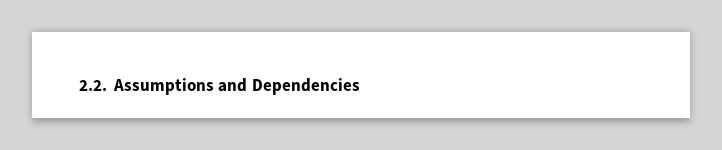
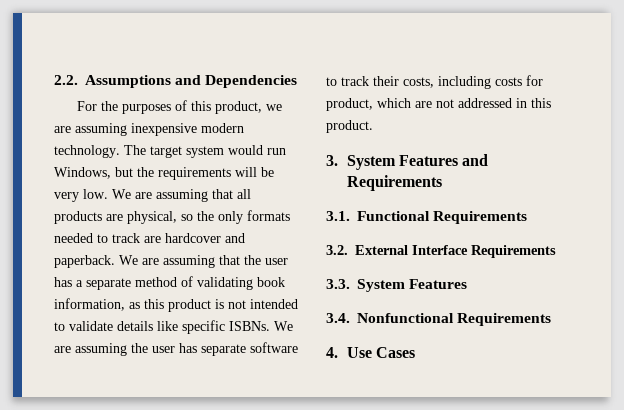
+ For the purposes of this product, we are assuming inexpensive modern technology. The target system would run Windows, but the requirements will be very low. We are assuming that all products are physical, so the only formats needed to track are hardcover and paperback. We are assuming that the user has a separate method of validating book information, as this product is not intended to validate details like specific ISBNs. We are assuming the user has separate software to track their costs, including costs for product, which are not addressed in this product.
+ 3. System Features and Requirements
+ 3.1. Functional Requirements
+ 3.2. External Interface Requirements
+ 3.3. System Features
+ 3.4. Nonfunctional Requirements
+ 4. Use Cases

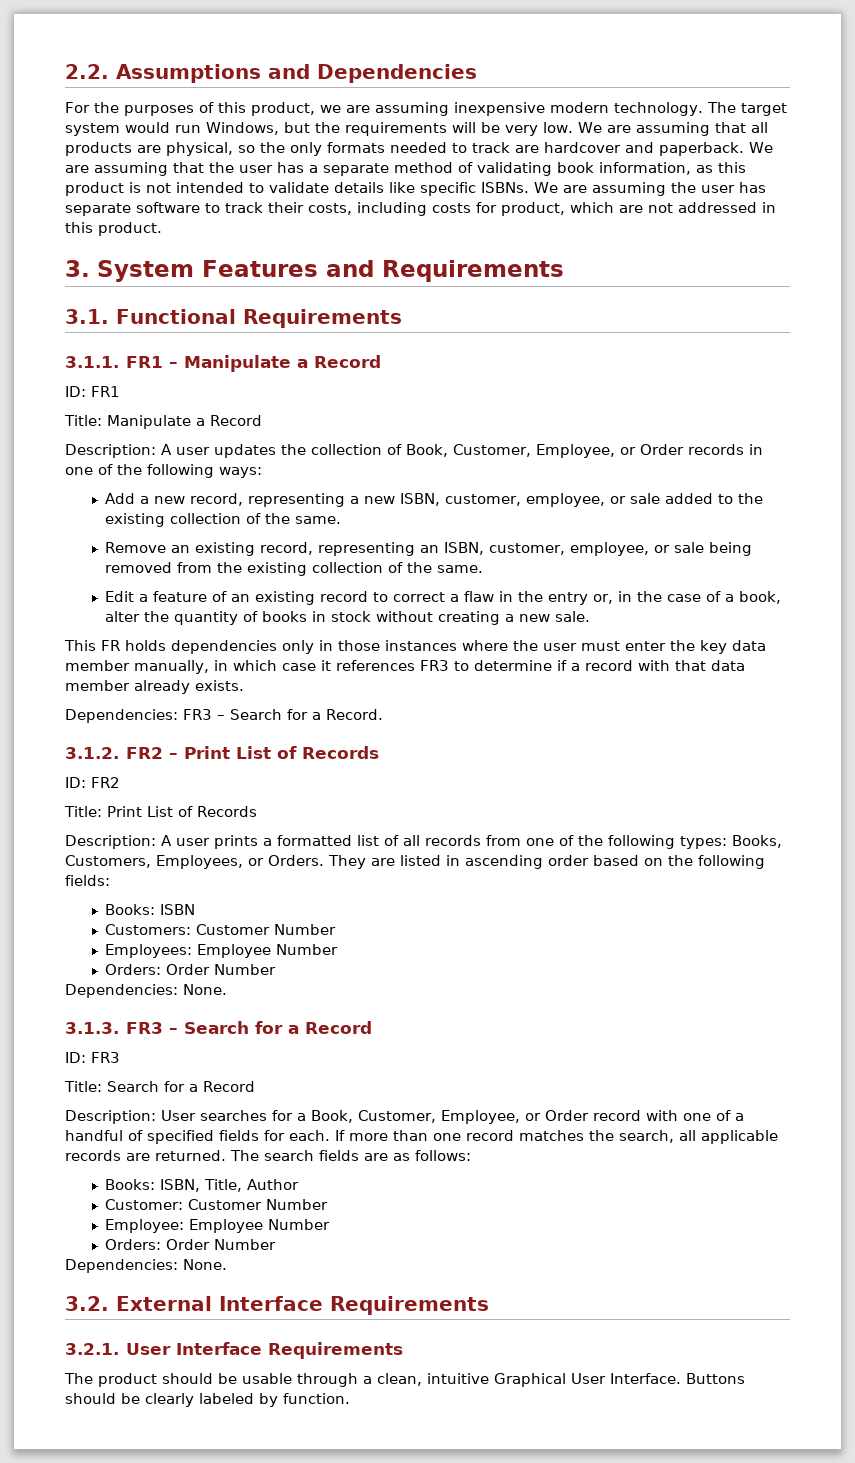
+ 3.1.1. FR1 – Manipulate a Record
+ ID: FR1
+ Title: Manipulate a Record
+ Description: A user updates the collection of Book, Customer, Employee, or Order records in one of the following ways:
+ Add a new record, representing a new ISBN, customer, employee, or sale added to the existing collection of the same.
+ Remove an existing record, representing an ISBN, customer, employee, or sale being removed from the existing collection of the same.
+ Edit a feature of an existing record to correct a flaw in the entry or, in the case of a book, alter the quantity of books in stock without creating a new sale.
+ This FR holds dependencies only in those instances where the user must enter the key data member manually, in which case it references FR3 to determine if a record with that data member already exists.
+ Dependencies: FR3 – Search for a Record.
+ 3.1.2. FR2 – Print List of Records
+ ID: FR2
+ Title: Print List of Records
+ Description: A user prints a formatted list of all records from one of the following types: Books, Customers, Employees, or Orders. They are listed in ascending order based on the following fields:
+ Books: ISBN
+ Customers: Customer Number
+ Employees: Employee Number
+ Orders: Order Number
+ Dependencies: None.
+ 3.1.3. FR3 – Search for a Record
+ ID: FR3
+ Title: Search for a Record
+ Description: User searches for a Book, Customer, Employee, or Order record with one of a handful of specified fields for each. If more than one record matches the search, all applicable records are returned. The search fields are as follows:
+ Books: ISBN, Title, Author
+ Customer: Customer Number
+ Employee: Employee Number
+ Orders: Order Number
+ Dependencies: None.
  3.2. External Interface Requirements
- 3.3. System Features
- 3.4. Nonfunctional Requirements
- 4. Use Cases
+ 3.2.1. User Interface Requirements
+ The product should be usable through a clean, intuitive Graphical User Interface. Buttons should be clearly labeled by function.

